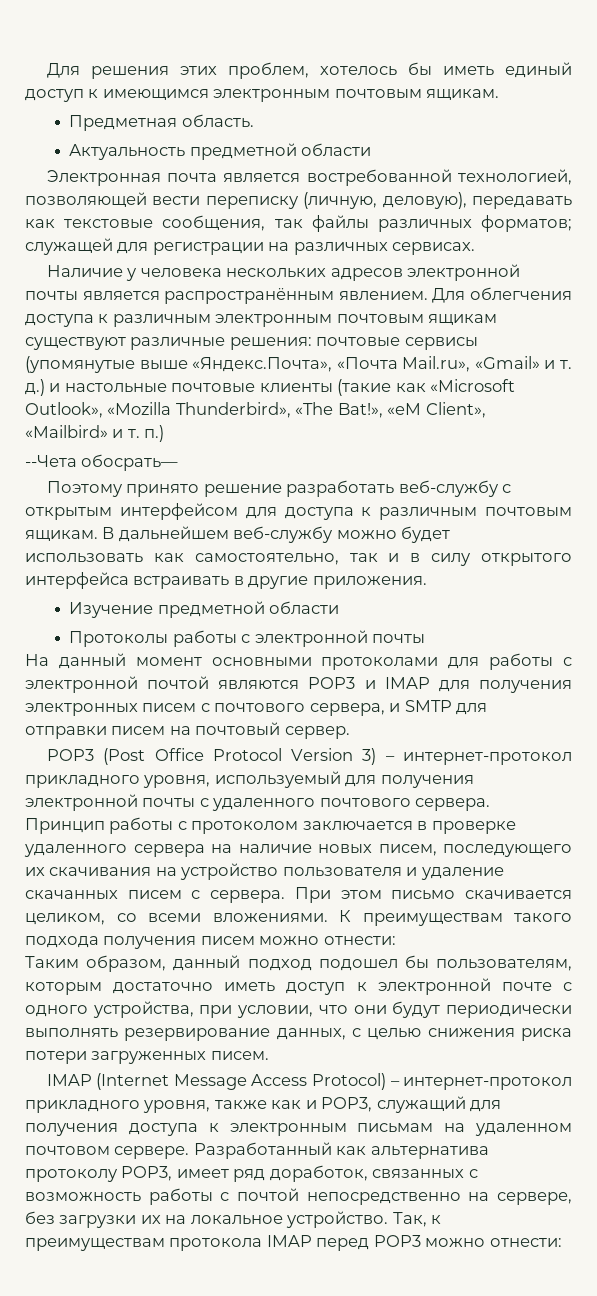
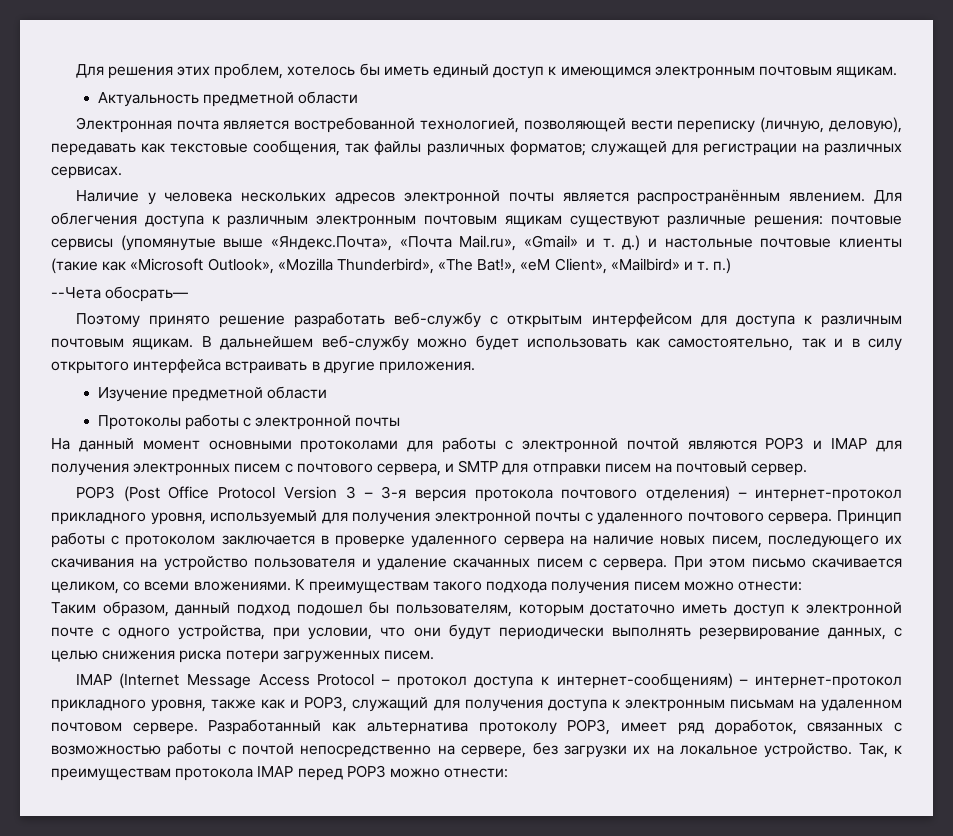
- Предметная область.
- POP3 (Post Office Protocol Version 3) – интернет-протокол прикладного уровня, используемый для получения электронной почты с удаленного почтового сервера.
+ POP3 (Post Office Protocol Version 3 – 3-я версия протокола почтового отделения) – интернет-протокол прикладного уровня, используемый для получения электронной почты с удаленного почтового сервера.
- IMAP (Internet Message Access Protocol) – интернет-протокол прикладного уровня, также как и POP3, служащий для получения доступа к электронным письмам на удаленном почтовом сервере.
+ IMAP (Internet Message Access Protocol – протокол доступа к интернет-сообщениям) – интернет-протокол прикладного уровня, также как и POP3, служащий для получения доступа к электронным письмам на удаленном почтовом сервере.
- Разработанный как альтернатива протоколу POP3, имеет ряд доработок, связанных с возможность работы с почтой непосредственно на сервере, без загрузки их на локальное устройство.
+ Разработанный как альтернатива протоколу POP3, имеет ряд доработок, связанных с возможностью работы с почтой непосредственно на сервере, без загрузки их на локальное устройство.

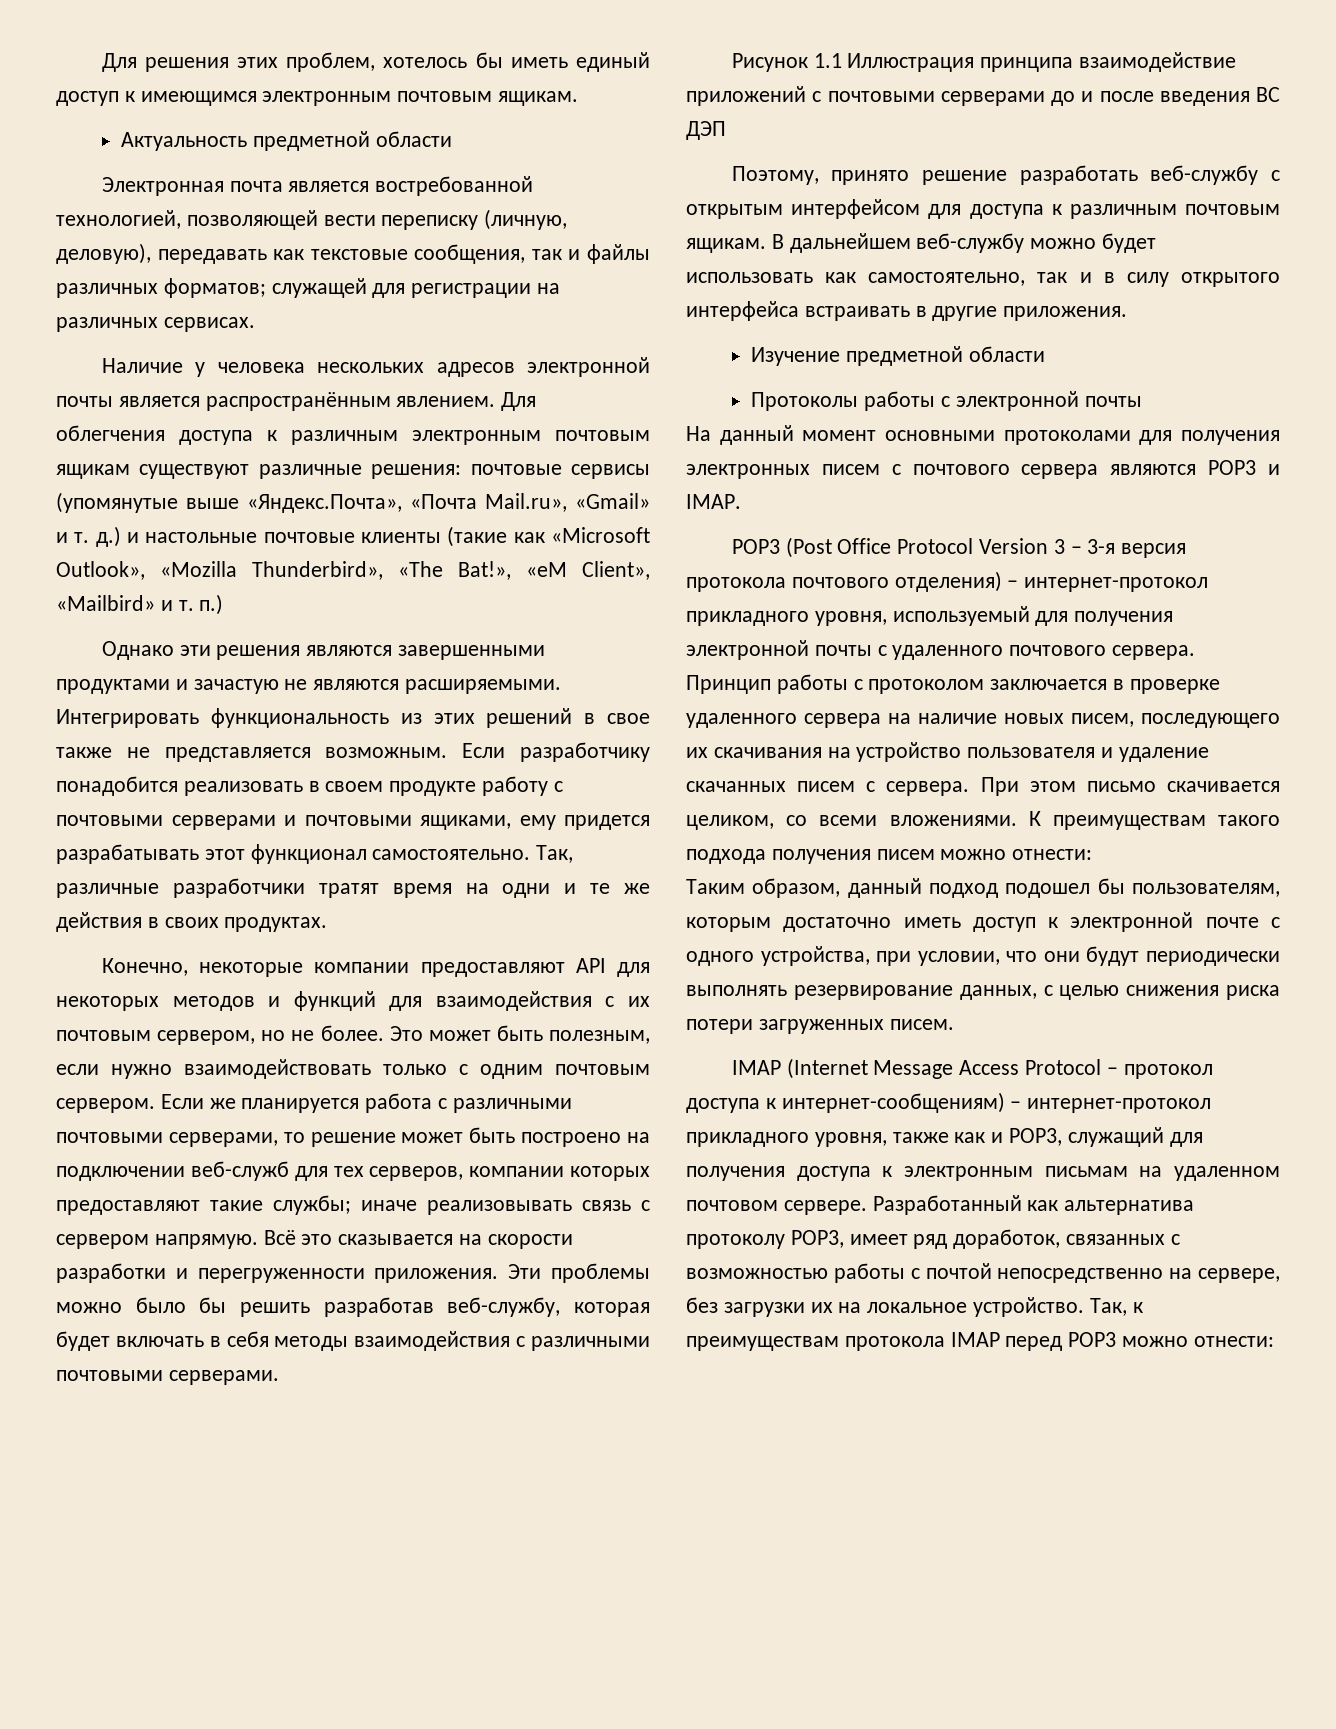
- Электронная почта является востребованной технологией, позволяющей вести переписку (личную, деловую), передавать как текстовые сообщения, так файлы различных форматов; служащей для регистрации на различных сервисах.
+ Электронная почта является востребованной технологией, позволяющей вести переписку (личную, деловую), передавать как текстовые сообщения, так и файлы различных форматов; служащей для регистрации на различных сервисах.
- --Чета обосрать—
- Поэтому принято решение разработать веб-службу с открытым интерфейсом для доступа к различным почтовым ящикам.
+ Однако эти решения являются завершенными продуктами и зачастую не являются расширяемыми. Интегрировать функциональность из этих решений в свое также не представляется возможным. Если разработчику понадобится реализовать в своем продукте работу с почтовыми серверами и почтовыми ящиками, ему придется разрабатывать этот функционал самостоятельно. Так, различные разработчики тратят время на одни и те же действия в своих продуктах.
+ Конечно, некоторые компании предоставляют API для некоторых методов и функций для взаимодействия с их почтовым сервером, но не более. Это может быть полезным, если нужно взаимодействовать только с одним почтовым сервером. Если же планируется работа с различными почтовыми серверами, то решение может быть построено на подключении веб-служб для тех серверов, компании которых предоставляют такие службы; иначе реализовывать связь с сервером напрямую. Всё это сказывается на скорости разработки и перегруженности приложения. Эти проблемы можно было бы решить разработав веб-службу, которая будет включать в себя методы взаимодействия с различными почтовыми серверами.
+ Рисунок 1.1 Иллюстрация принципа взаимодействие приложений с почтовыми серверами до и после введения ВС ДЭП
+ Поэтому, принято решение разработать веб-службу с открытым интерфейсом для доступа к различным почтовым ящикам.
- На данный момент основными протоколами для работы с электронной почтой являются POP3 и IMAP для получения электронных писем с почтового сервера, и SMTP для отправки писем на почтовый сервер.
+ На данный момент основными протоколами для получения электронных писем с почтового сервера являются POP3 и IMAP.

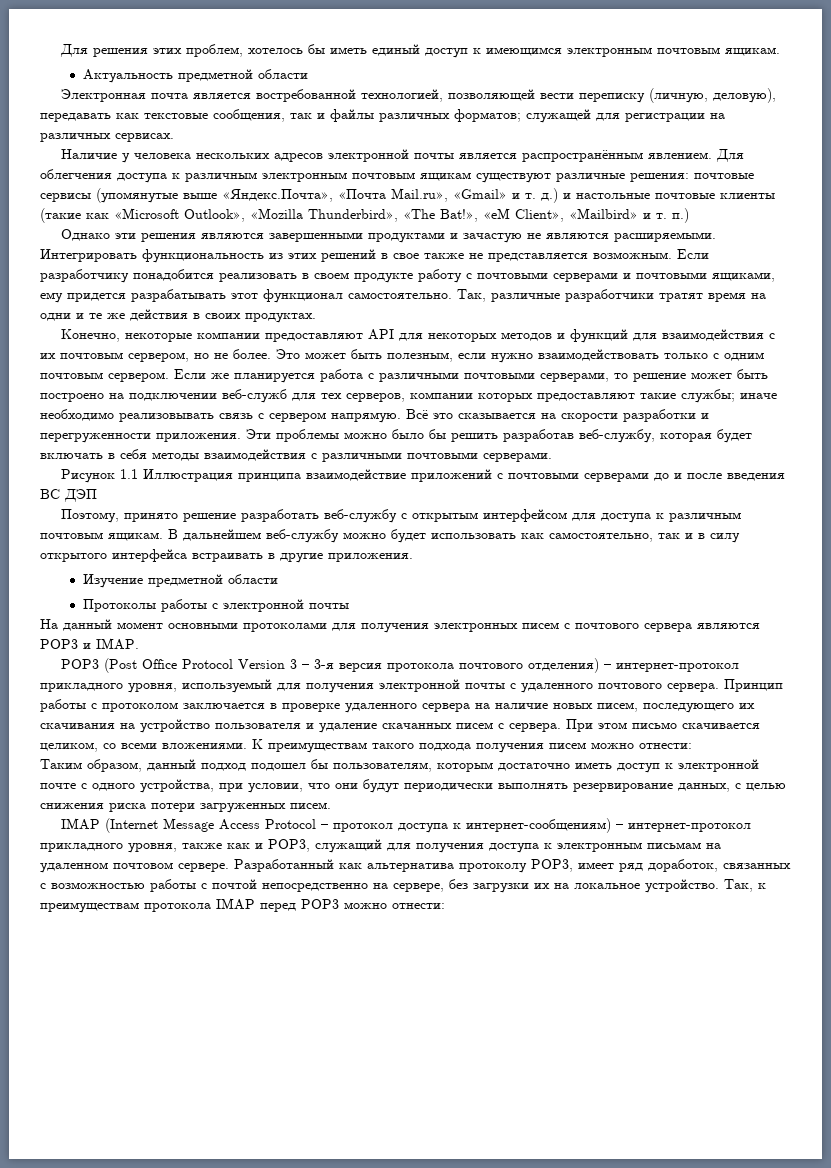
- Если же планируется работа с различными почтовыми серверами, то решение может быть построено на подключении веб-служб для тех серверов, компании которых предоставляют такие службы; иначе реализовывать связь с сервером напрямую.
+ Если же планируется работа с различными почтовыми серверами, то решение может быть построено на подключении веб-служб для тех серверов, компании которых предоставляют такие службы; иначе необходимо реализовывать связь с сервером напрямую.

